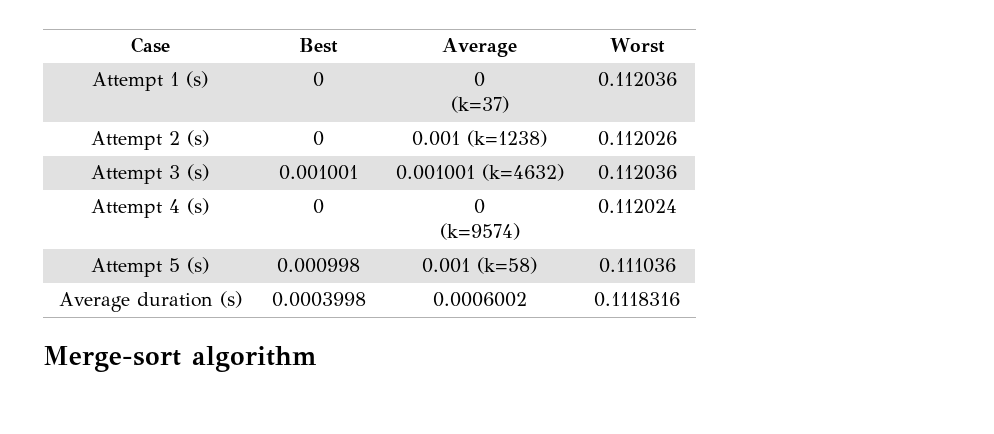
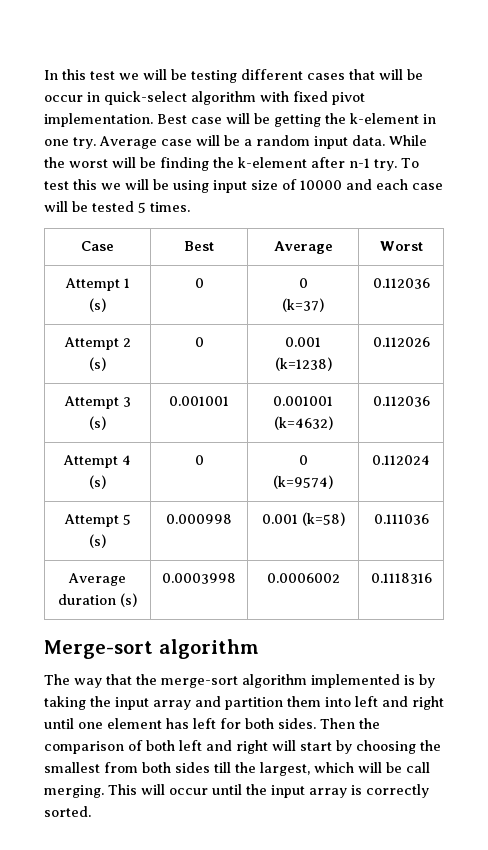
+ In this test we will be testing different cases that will be occur in quick-select algorithm with fixed pivot implementation. Best case will be getting the k-element in one try. Average case will be a random input data. While the worst will be finding the k-element after n-1 try. To test this we will be using input size of 10000 and each case will be tested 5 times.
+ The way that the merge-sort algorithm implemented is by taking the input array and partition them into left and right until one element has left for both sides. Then the comparison of both left and right will start by choosing the smallest from both sides till the largest, which will be call merging. This will occur until the input array is correctly sorted.

